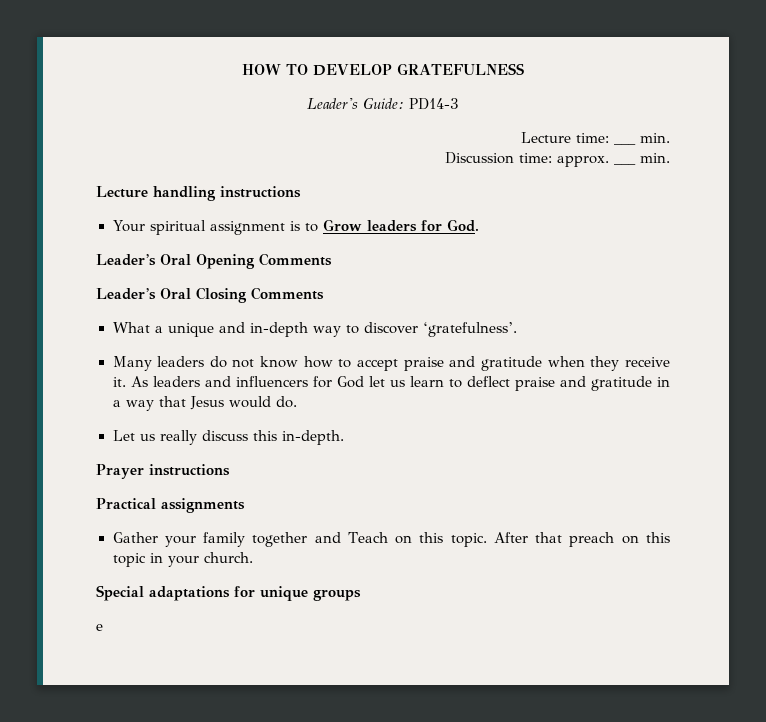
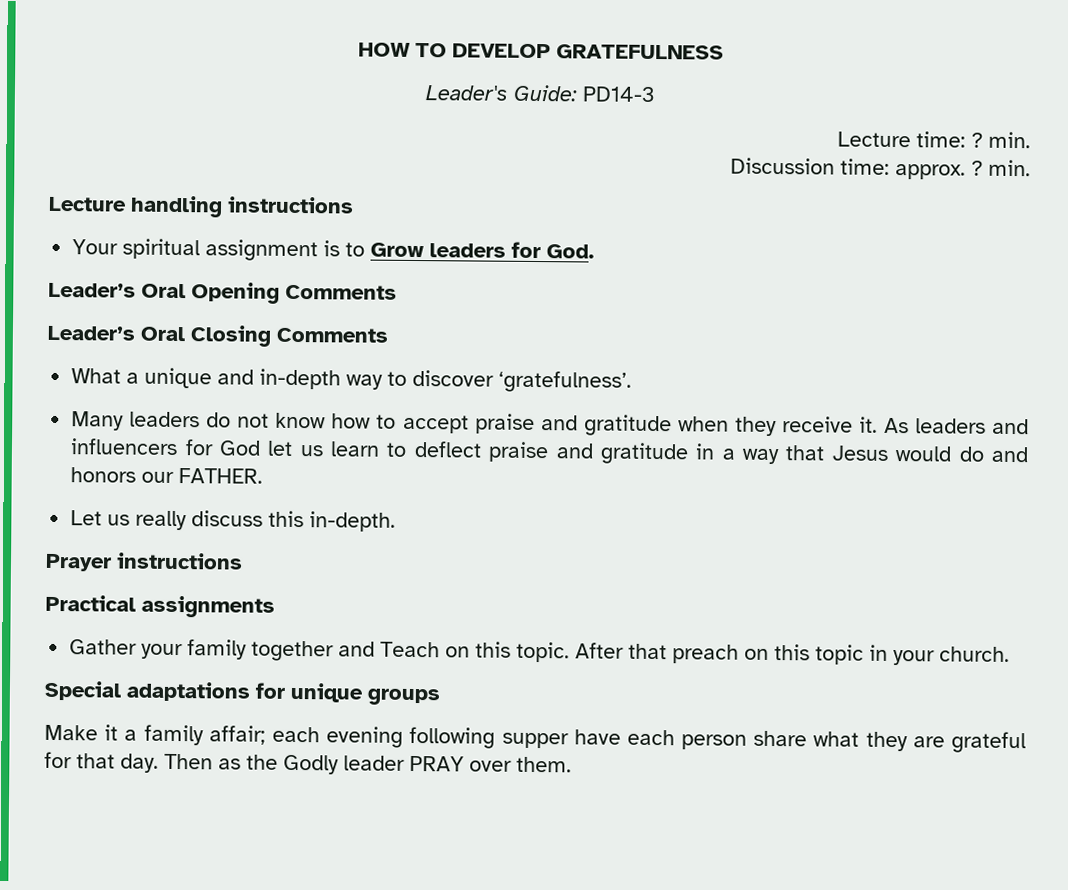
- Lecture time: ___ min.
+ Lecture time: ? min.
- Discussion time: approx. ___ min.
+ Discussion time: approx. ? min.
- As leaders and influencers for God let us learn to deflect praise and gratitude in a way that Jesus would do.
+ As leaders and influencers for God let us learn to deflect praise and gratitude in a way that Jesus would do and honors our FATHER.
- e
+ Make it a family affair; each evening following supper have each person share what they are grateful for that day. Then as the Godly leader PRAY over them.

